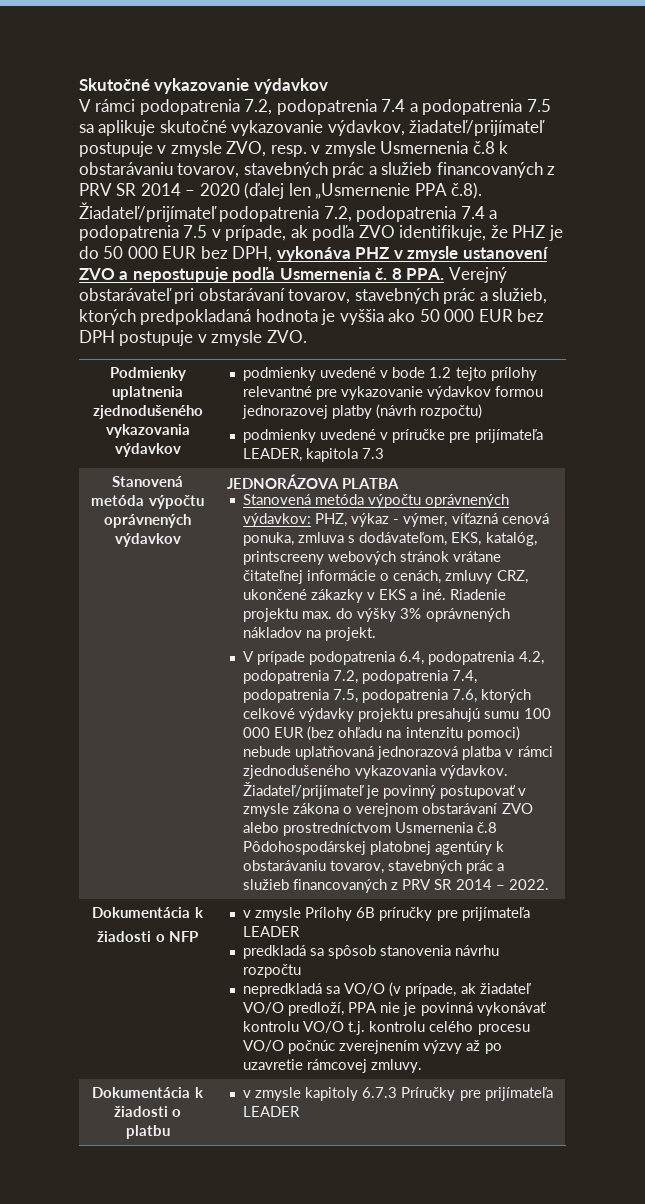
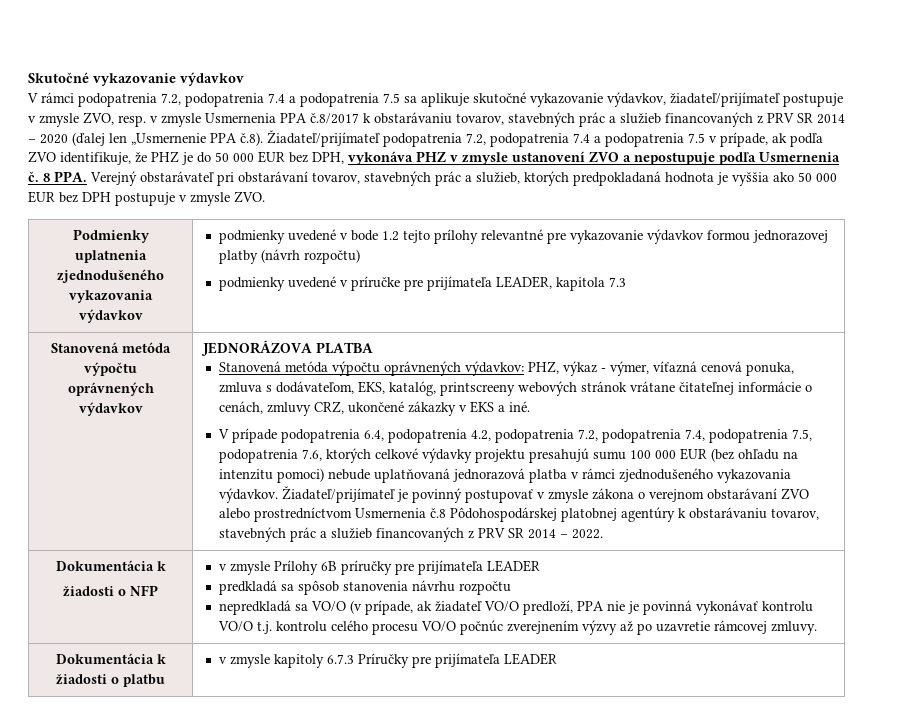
- V rámci podopatrenia 7.2, podopatrenia 7.4 a podopatrenia 7.5 sa aplikuje skutočné vykazovanie výdavkov, žiadateľ/prijímateľ postupuje v zmysle ZVO, resp. v zmysle Usmernenia č.8 k obstarávaniu tovarov, stavebných prác a služieb financovaných z PRV SR 2014 – 2020 (ďalej len „Usmernenie PPA č.8). Žiadateľ/prijímateľ podopatrenia 7.2, podopatrenia 7.4 a podopatrenia 7.5 v prípade, ak podľa ZVO identifikuje, že PHZ je do 50 000 EUR bez DPH, vykonáva PHZ v zmysle ustanovení ZVO a nepostupuje podľa Usmernenia č.
+ V rámci podopatrenia 7.2, podopatrenia 7.4 a podopatrenia 7.5 sa aplikuje skutočné vykazovanie výdavkov, žiadateľ/prijímateľ postupuje v zmysle ZVO, resp. v zmysle Usmernenia PPA č.8/2017 k obstarávaniu tovarov, stavebných prác a služieb financovaných z PRV SR 2014 – 2020 (ďalej len „Usmernenie PPA č.8). Žiadateľ/prijímateľ podopatrenia 7.2, podopatrenia 7.4 a podopatrenia 7.5 v prípade, ak podľa ZVO identifikuje, že PHZ je do 50 000 EUR bez DPH, vykonáva PHZ v zmysle ustanovení ZVO a nepostupuje podľa Usmernenia č.
- Riadenie projektu max. do výšky 3% oprávnených nákladov na projekt.

